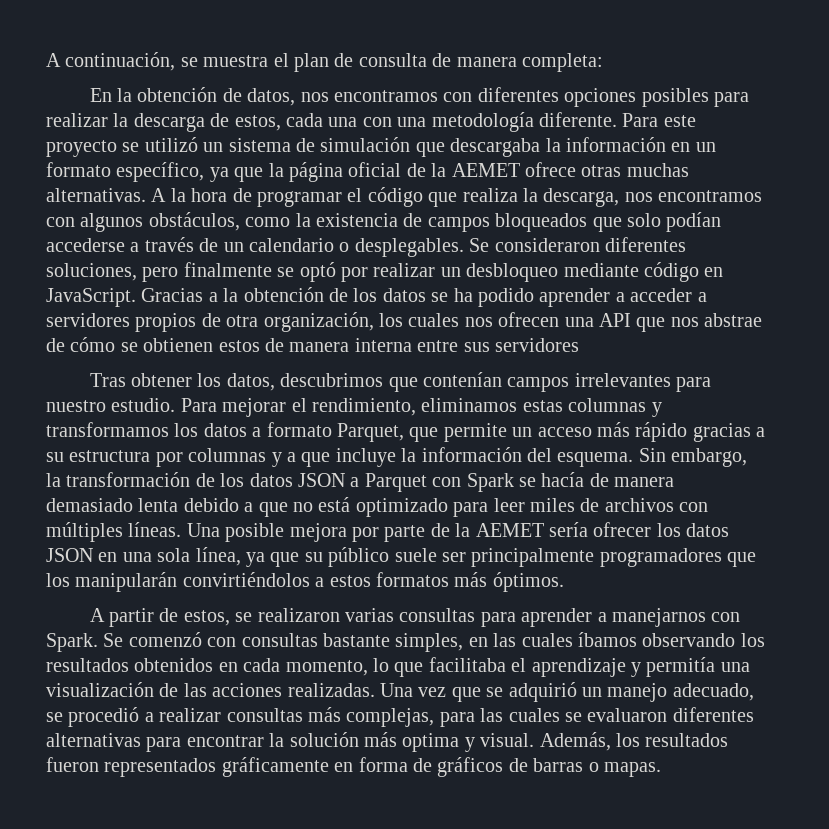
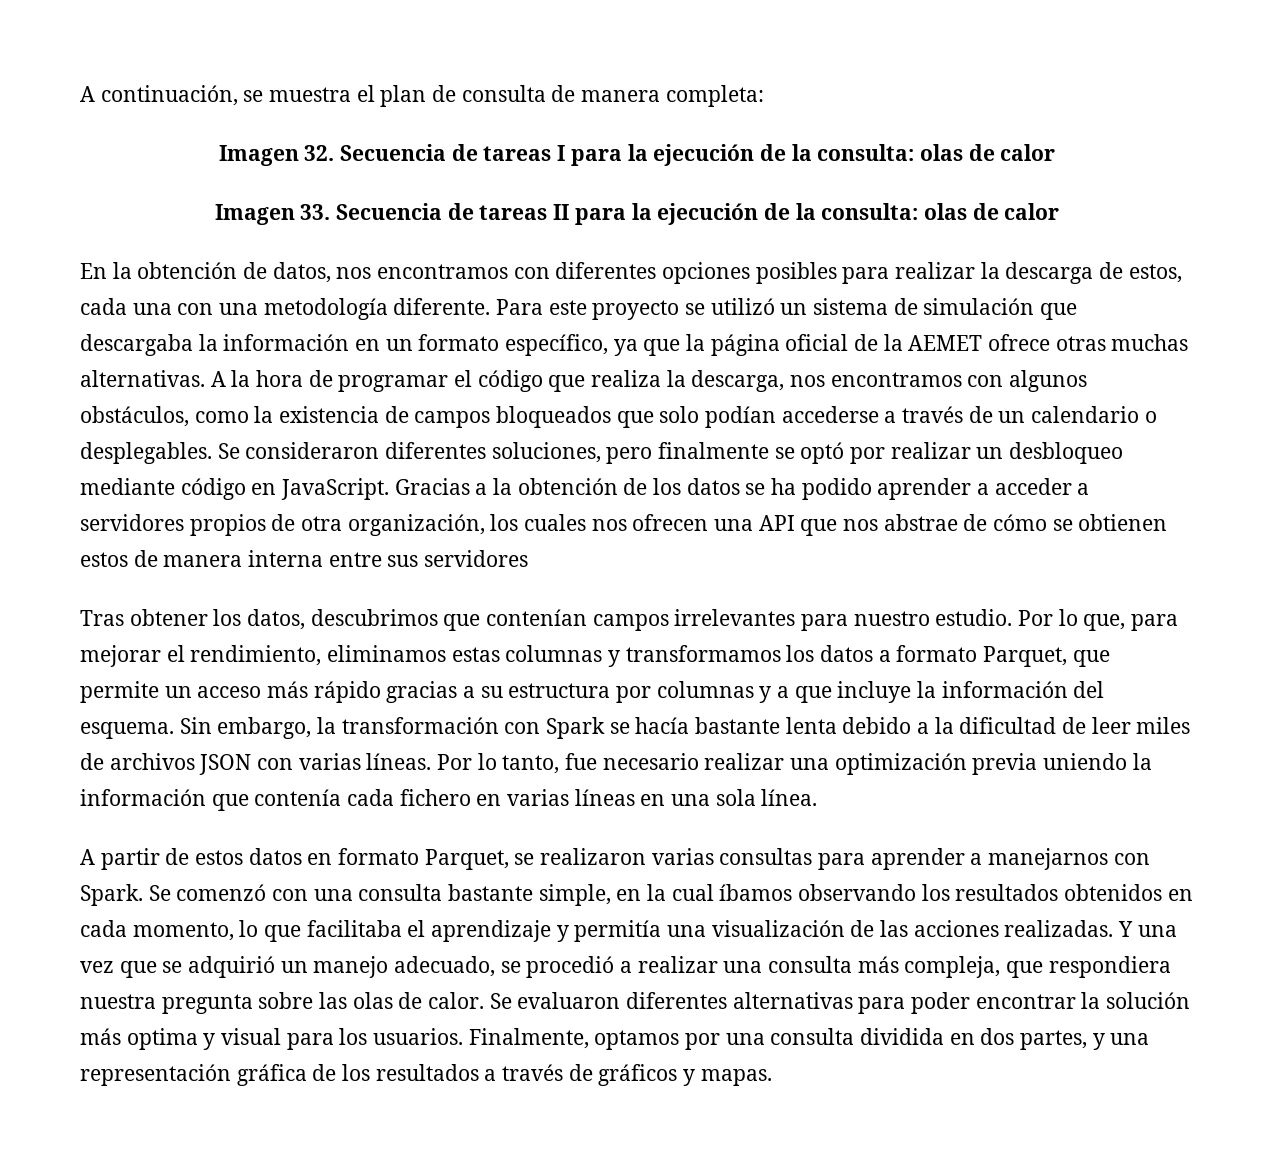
+ Imagen 32. Secuencia de tareas I para la ejecución de la consulta: olas de calor
+ Imagen 33. Secuencia de tareas II para la ejecución de la consulta: olas de calor
- Para mejorar el rendimiento, eliminamos estas columnas y transformamos los datos a formato Parquet, que permite un acceso más rápido gracias a su estructura por columnas y a que incluye la información del esquema.
+ Por lo que, para mejorar el rendimiento, eliminamos estas columnas y transformamos los datos a formato Parquet, que permite un acceso más rápido gracias a su estructura por columnas y a que incluye la información del esquema.
- Sin embargo, la transformación de los datos JSON a Parquet con Spark se hacía de manera demasiado lenta debido a que no está optimizado para leer miles de archivos con múltiples líneas. Una posible mejora por parte de la AEMET sería ofrecer los datos JSON en una sola línea, ya que su público suele ser principalmente programadores que los manipularán convirtiéndolos a estos formatos más óptimos.
- A partir de estos, se realizaron varias consultas para aprender a manejarnos con Spark.
+ Sin embargo, la transformación con Spark se hacía bastante lenta debido a la dificultad de leer miles de archivos JSON con varias líneas. Por lo tanto, fue necesario realizar una optimización previa uniendo la información que contenía cada fichero en varias líneas en una sola línea.
+ A partir de estos datos en formato Parquet, se realizaron varias consultas para aprender a manejarnos con Spark.
- Se comenzó con consultas bastante simples, en las cuales íbamos observando los resultados obtenidos en cada momento, lo que facilitaba el aprendizaje y permitía una visualización de las acciones realizadas.
+ Se comenzó con una consulta bastante simple, en la cual íbamos observando los resultados obtenidos en cada momento, lo que facilitaba el aprendizaje y permitía una visualización de las acciones realizadas.
- Una vez que se adquirió un manejo adecuado, se procedió a realizar consultas más complejas, para las cuales se evaluaron diferentes alternativas para encontrar la solución más optima y visual. Además, los resultados fueron representados gráficamente en forma de gráficos de barras o mapas.
+ Y una vez que se adquirió un manejo adecuado, se procedió a realizar una consulta más compleja, que respondiera nuestra pregunta sobre las olas de calor. Se evaluaron diferentes alternativas para poder encontrar la solución más optima y visual para los usuarios. Finalmente, optamos por una consulta dividida en dos partes, y una representación gráfica de los resultados a través de gráficos y mapas.

